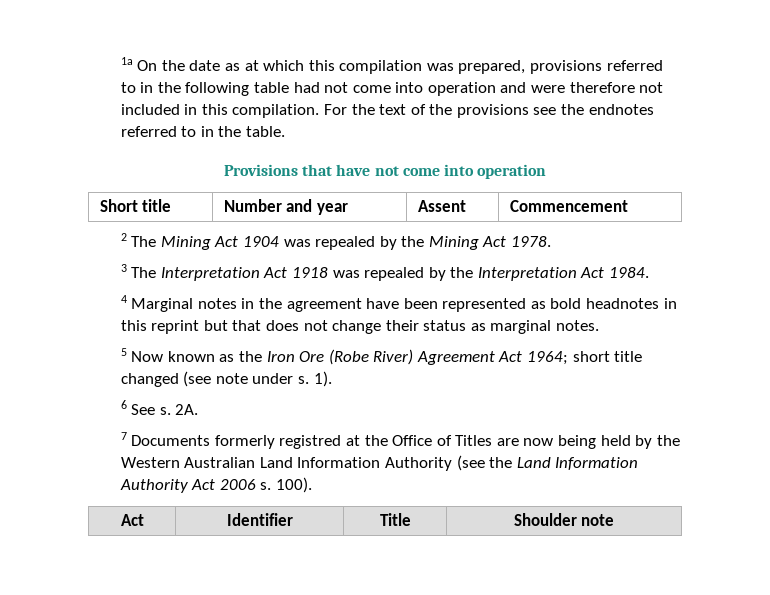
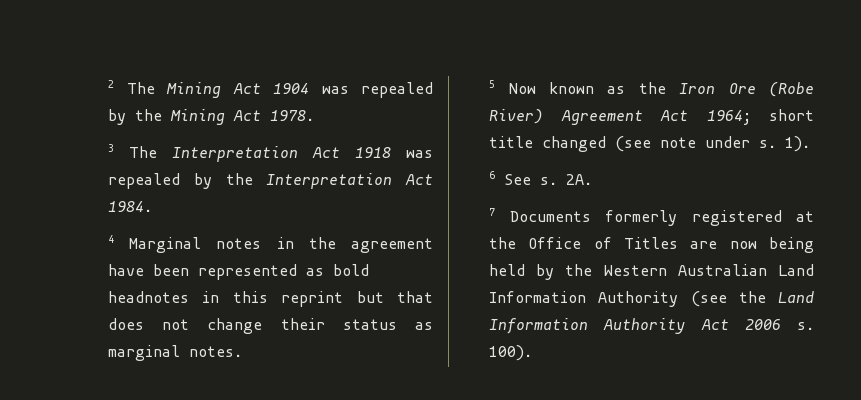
- 1a On the date as at which this compilation was prepared, provisions referred to in the following table had not come into operation and were therefore not included in this compilation. For the text of the provisions see the endnotes referred to in the table.
- Provisions that have not come into operation
- Short title | Number and year | Assent | Commencement
- 7 Documents formerly registred at the Office of Titles are now being held by the Western Australian Land Information Authority (see the Land Information Authority Act 2006 s.
+ 7 Documents formerly registered at the Office of Titles are now being held by the Western Australian Land Information Authority (see the Land Information Authority Act 2006 s.
- Act | Identifier | Title | Shoulder note

